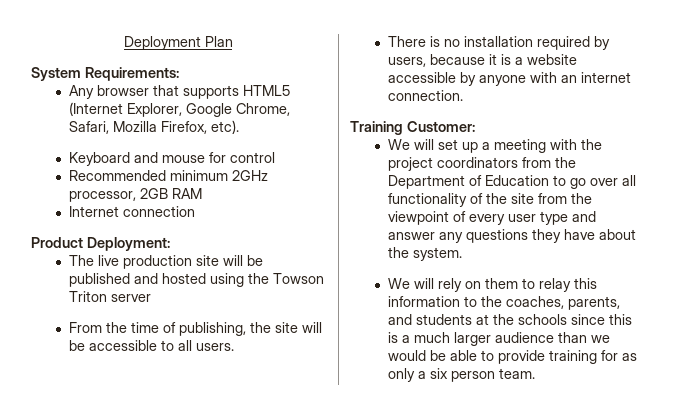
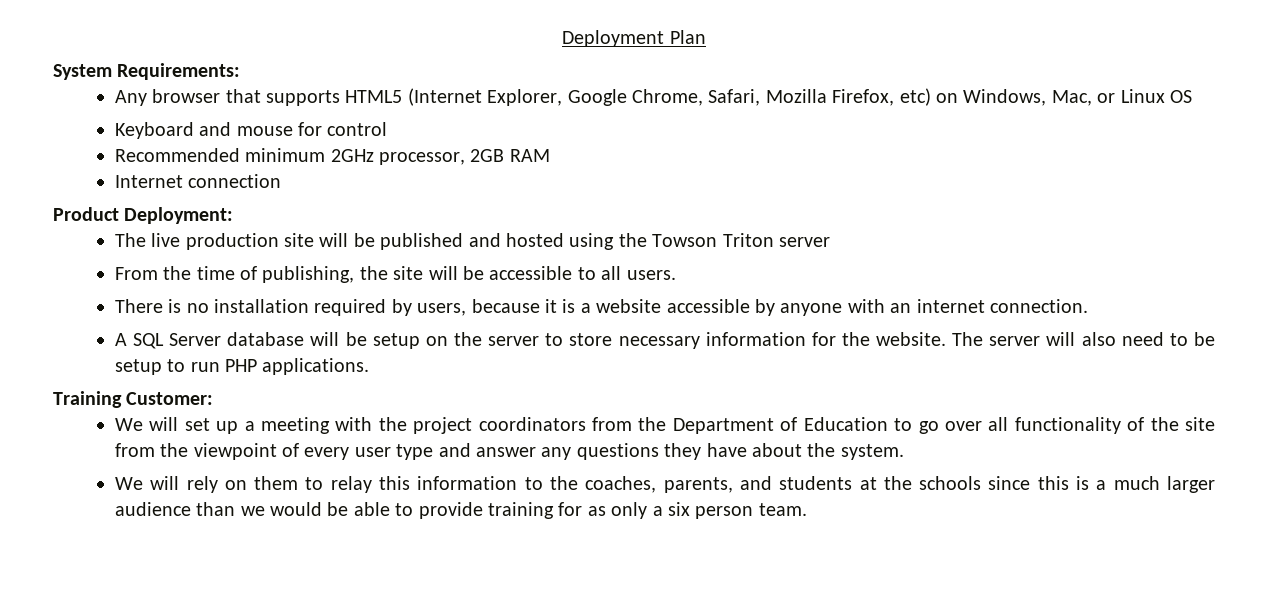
- Any browser that supports HTML5 (Internet Explorer, Google Chrome, Safari, Mozilla Firefox, etc).
+ Any browser that supports HTML5 (Internet Explorer, Google Chrome, Safari, Mozilla Firefox, etc) on Windows, Mac, or Linux OS
+ A SQL Server database will be setup on the server to store necessary information for the website. The server will also need to be setup to run PHP applications.

